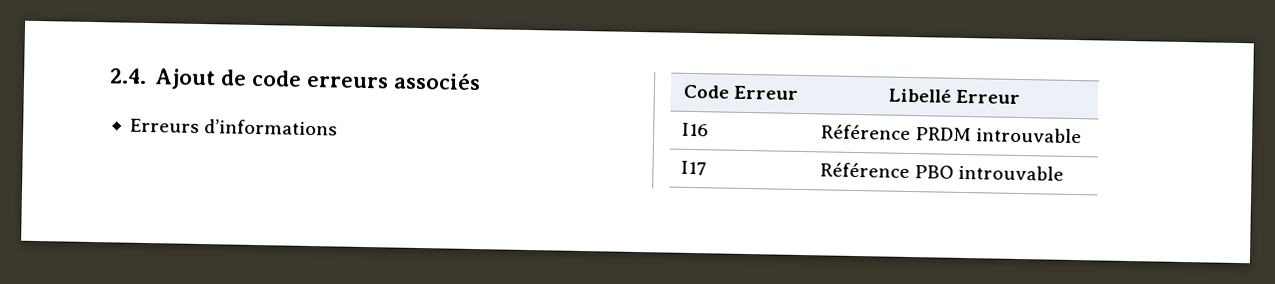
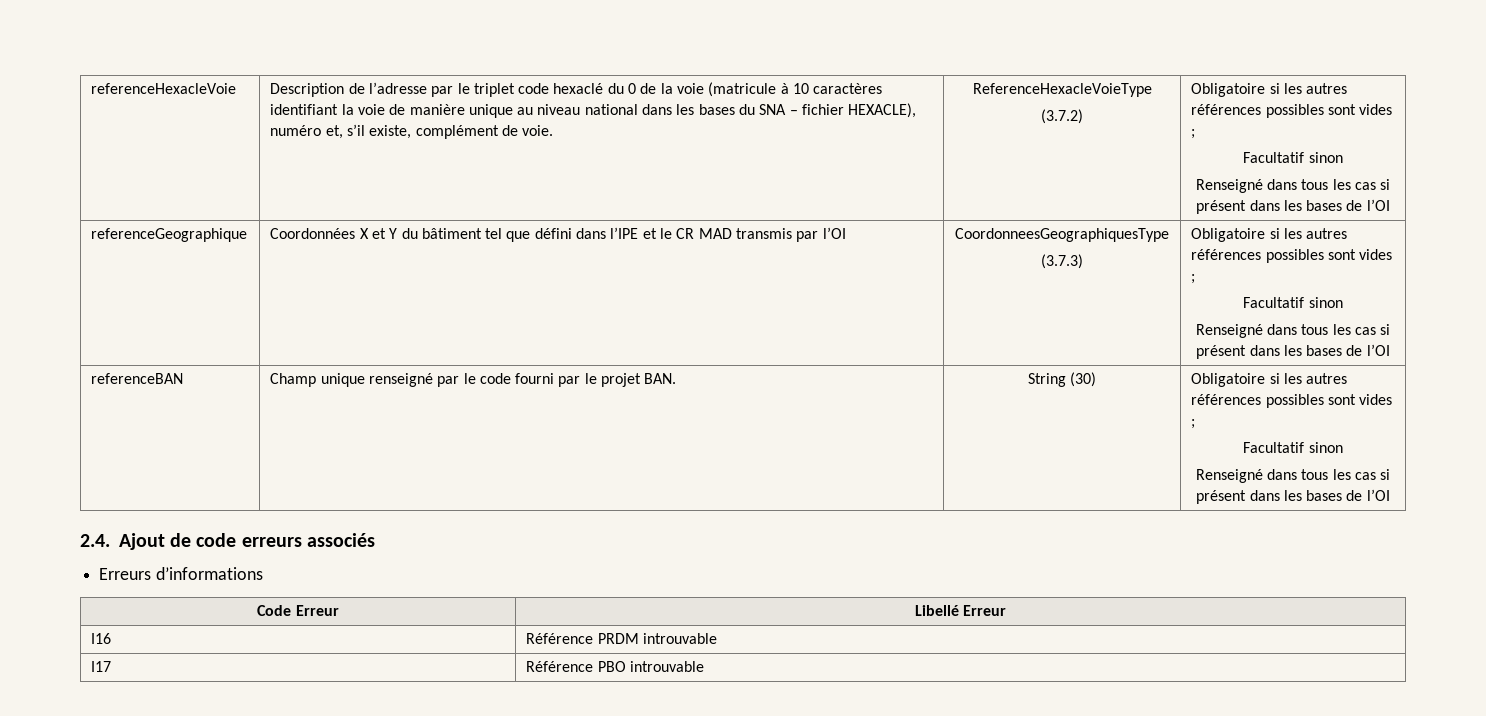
+ referenceHexacleVoie | Description de l’adresse par le triplet code hexaclé du 0 de la voie (matricule à 10 caractères identifiant la voie de manière unique au niveau national dans les bases du SNA – fichier HEXACLE), numéro et, s’il existe, complément de voie. | ReferenceHexacleVoieType
+ (3.7.2) | Obligatoire si les autres références possibles sont vides ;
+ Facultatif sinon
+ Renseigné dans tous les cas si présent dans les bases de l’OI
+ referenceGeographique | Coordonnées X et Y du bâtiment tel que défini dans l’IPE et le CR MAD transmis par l’OI | CoordonneesGeographiquesType
+ (3.7.3) | Obligatoire si les autres références possibles sont vides ;
+ Facultatif sinon
+ Renseigné dans tous les cas si présent dans les bases de l’OI
+ referenceBAN | Champ unique renseigné par le code fourni par le projet BAN. | String (30) | Obligatoire si les autres références possibles sont vides ;
+ Facultatif sinon
+ Renseigné dans tous les cas si présent dans les bases de l’OI

